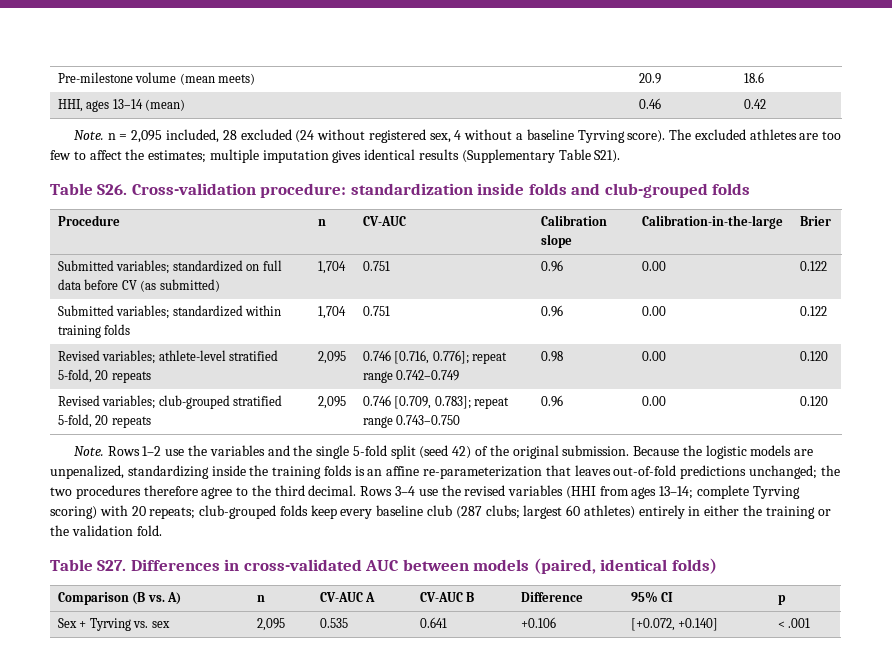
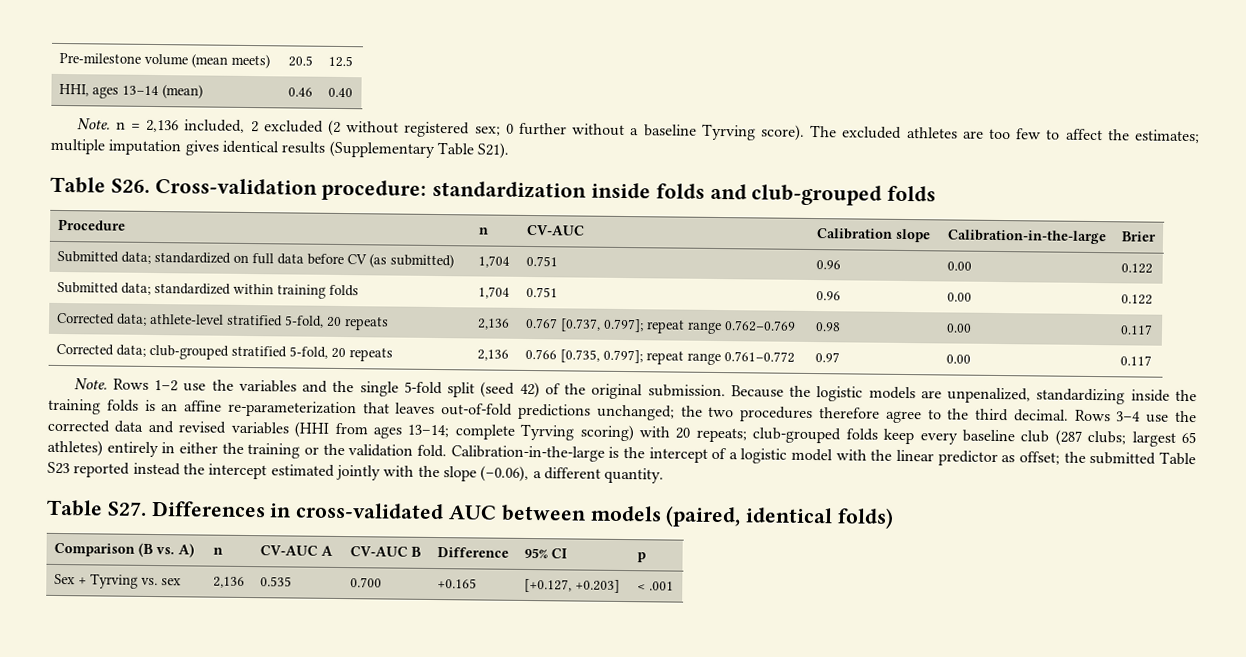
- Pre-milestone volume (mean meets) | 20.9 | 18.6
+ Pre-milestone volume (mean meets) | 20.5 | 12.5
- HHI, ages 13–14 (mean) | 0.46 | 0.42
+ HHI, ages 13–14 (mean) | 0.46 | 0.40
- Note. n = 2,095 included, 28 excluded (24 without registered sex, 4 without a baseline Tyrving score).
+ Note. n = 2,136 included, 2 excluded (2 without registered sex; 0 further without a baseline Tyrving score).
- Submitted variables; standardized on full data before CV (as submitted) | 1,704 | 0.751 | 0.96 | 0.00 | 0.122
+ Submitted data; standardized on full data before CV (as submitted) | 1,704 | 0.751 | 0.96 | 0.00 | 0.122
- Submitted variables; standardized within training folds | 1,704 | 0.751 | 0.96 | 0.00 | 0.122
+ Submitted data; standardized within training folds | 1,704 | 0.751 | 0.96 | 0.00 | 0.122
- Revised variables; athlete-level stratified 5-fold, 20 repeats | 2,095 | 0.746 [0.716, 0.776]; repeat range 0.742–0.749 | 0.98 | 0.00 | 0.120
- Revised variables; club-grouped stratified 5-fold, 20 repeats | 2,095 | 0.746 [0.709, 0.783]; repeat range 0.743–0.750 | 0.96 | 0.00 | 0.120
+ Corrected data; athlete-level stratified 5-fold, 20 repeats | 2,136 | 0.767 [0.737, 0.797]; repeat range 0.762–0.769 | 0.98 | 0.00 | 0.117
+ Corrected data; club-grouped stratified 5-fold, 20 repeats | 2,136 | 0.766 [0.735, 0.797]; repeat range 0.761–0.772 | 0.97 | 0.00 | 0.117
- Rows 3–4 use the revised variables (HHI from ages 13–14; complete Tyrving scoring) with 20 repeats; club-grouped folds keep every baseline club (287 clubs; largest 60 athletes) entirely in either the training or the validation fold.
+ Rows 3–4 use the corrected data and revised variables (HHI from ages 13–14; complete Tyrving scoring) with 20 repeats; club-grouped folds keep every baseline club (287 clubs; largest 65 athletes) entirely in either the training or the validation fold. Calibration-in-the-large is the intercept of a logistic model with the linear predictor as offset; the submitted Table S23 reported instead the intercept estimated jointly with the slope (−0.06), a different quantity.
- Sex + Tyrving vs. sex | 2,095 | 0.535 | 0.641 | +0.106 | [+0.072, +0.140] | < .001
+ Sex + Tyrving vs. sex | 2,136 | 0.535 | 0.700 | +0.165 | [+0.127, +0.203] | < .001

